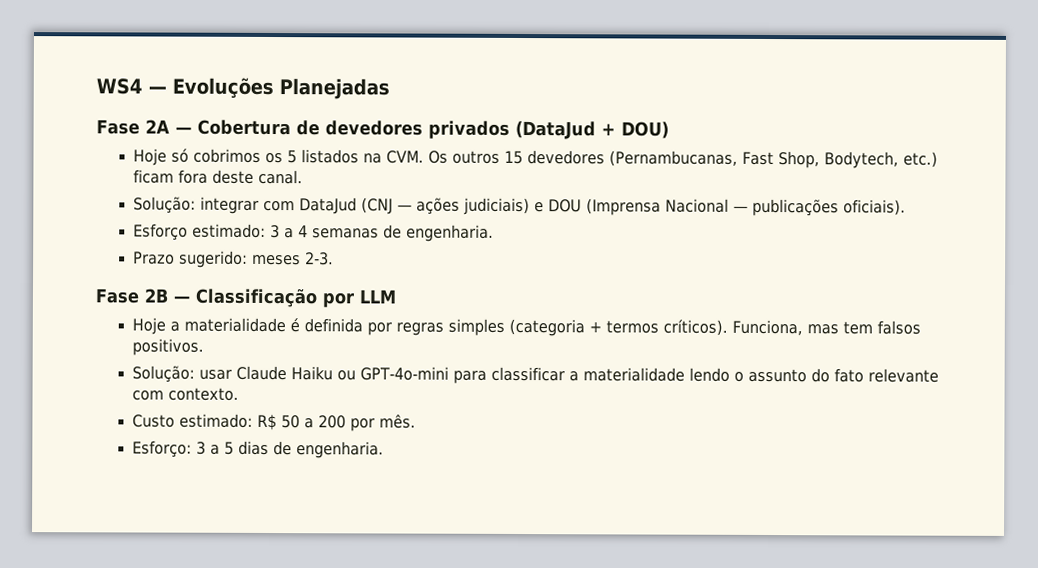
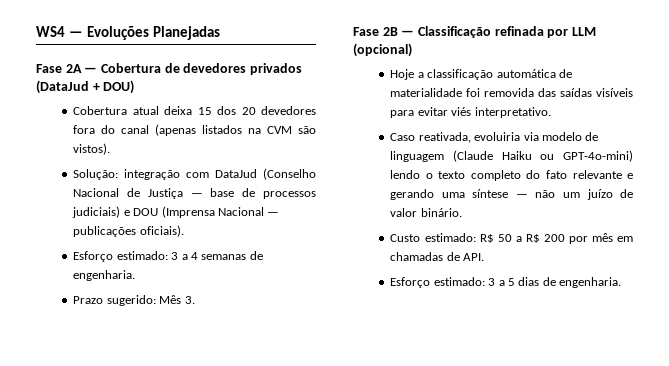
- Hoje só cobrimos os 5 listados na CVM. Os outros 15 devedores (Pernambucanas, Fast Shop, Bodytech, etc.) ficam fora deste canal.
- Solução: integrar com DataJud (CNJ — ações judiciais) e DOU (Imprensa Nacional — publicações oficiais).
+ Cobertura atual deixa 15 dos 20 devedores fora do canal (apenas listados na CVM são vistos).
+ Solução: integração com DataJud (Conselho Nacional de Justiça — base de processos judiciais) e DOU (Imprensa Nacional — publicações oficiais).
- Prazo sugerido: meses 2-3.
+ Prazo sugerido: Mês 3.
- Fase 2B — Classificação por LLM
+ Fase 2B — Classificação refinada por LLM (opcional)
- Hoje a materialidade é definida por regras simples (categoria + termos críticos). Funciona, mas tem falsos positivos.
- Solução: usar Claude Haiku ou GPT-4o-mini para classificar a materialidade lendo o assunto do fato relevante com contexto.
+ Hoje a classificação automática de materialidade foi removida das saídas visíveis para evitar viés interpretativo.
+ Caso reativada, evoluiria via modelo de linguagem (Claude Haiku ou GPT-4o-mini) lendo o texto completo do fato relevante e gerando uma síntese — não um juízo de valor binário.
- Custo estimado: R$ 50 a 200 por mês.
- Esforço: 3 a 5 dias de engenharia.
+ Custo estimado: R$ 50 a R$ 200 por mês em chamadas de API.
+ Esforço estimado: 3 a 5 dias de engenharia.

